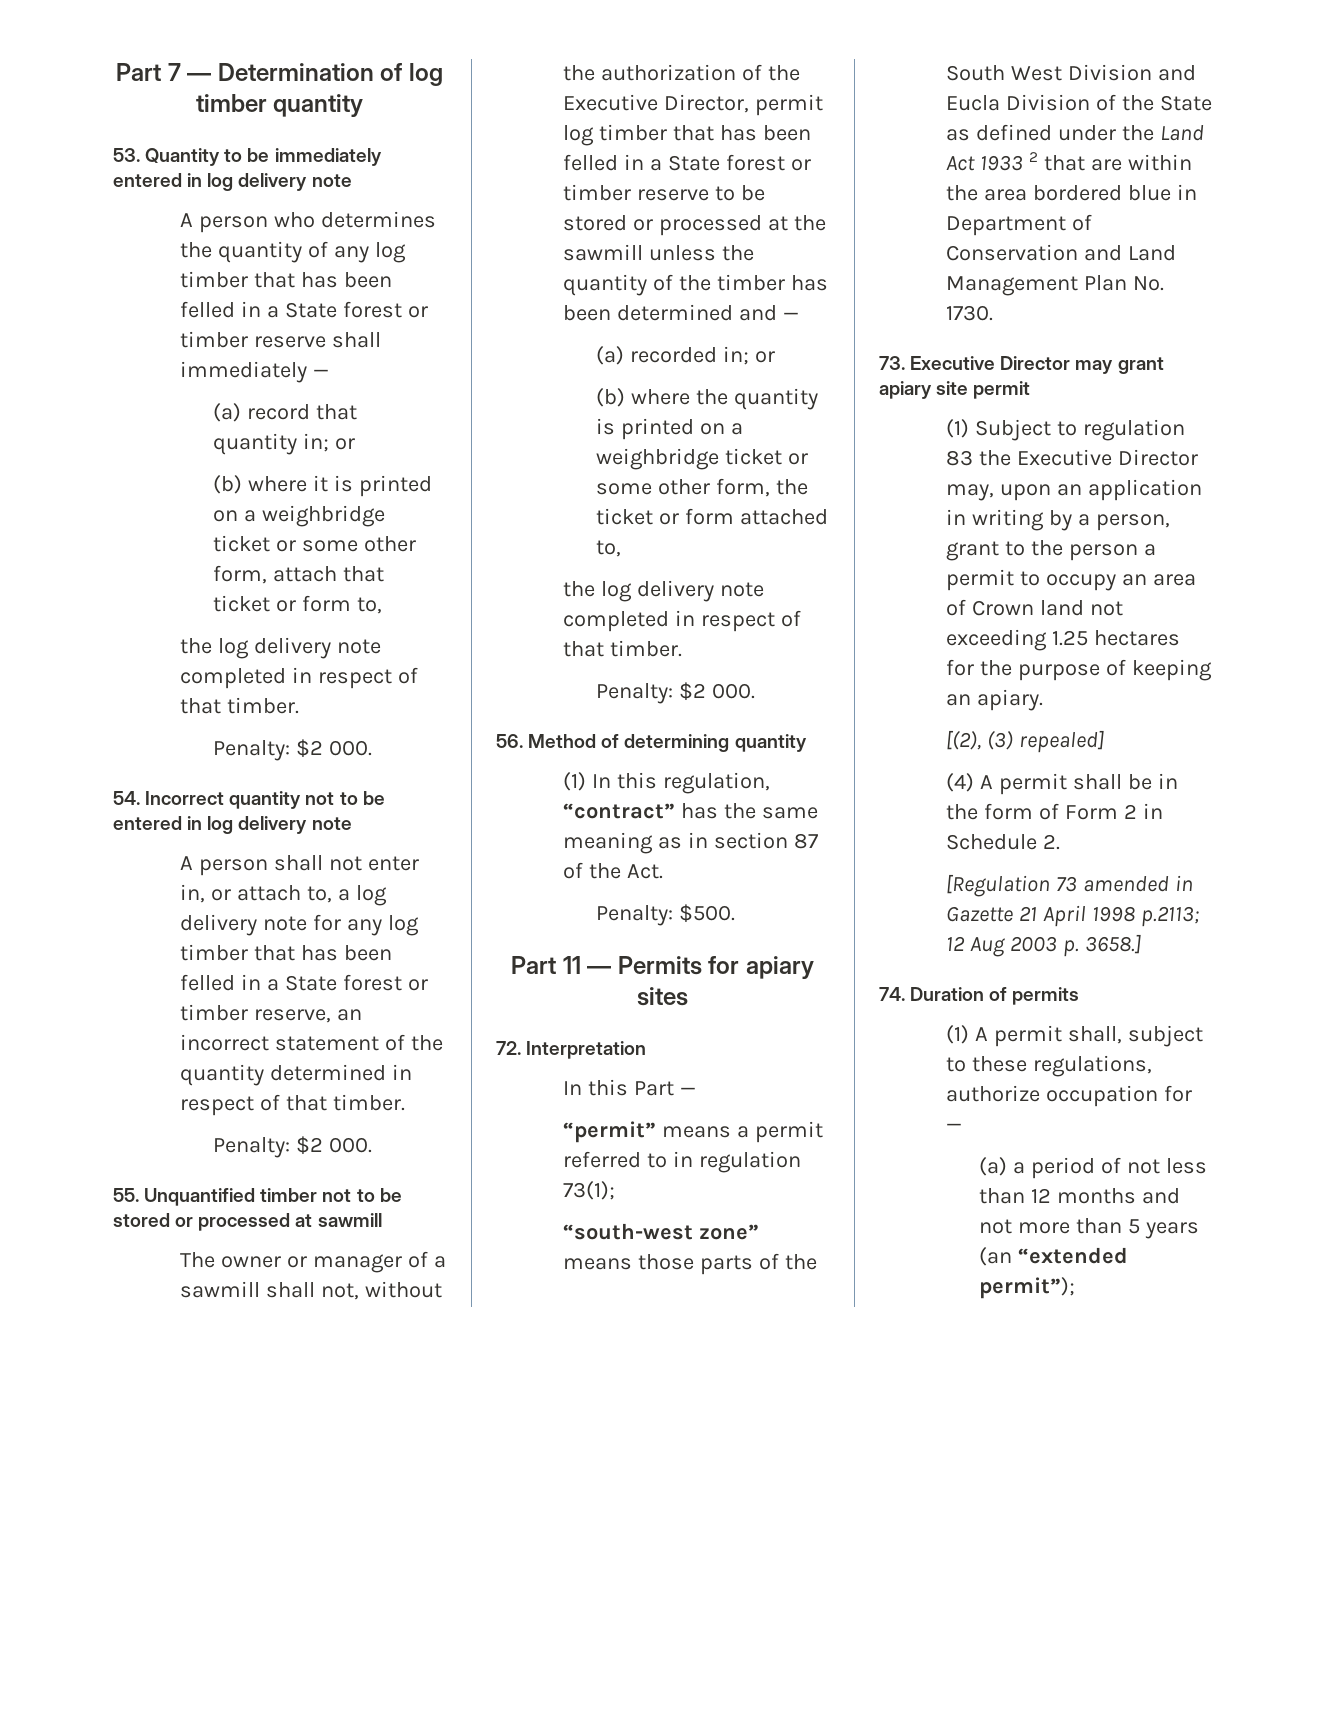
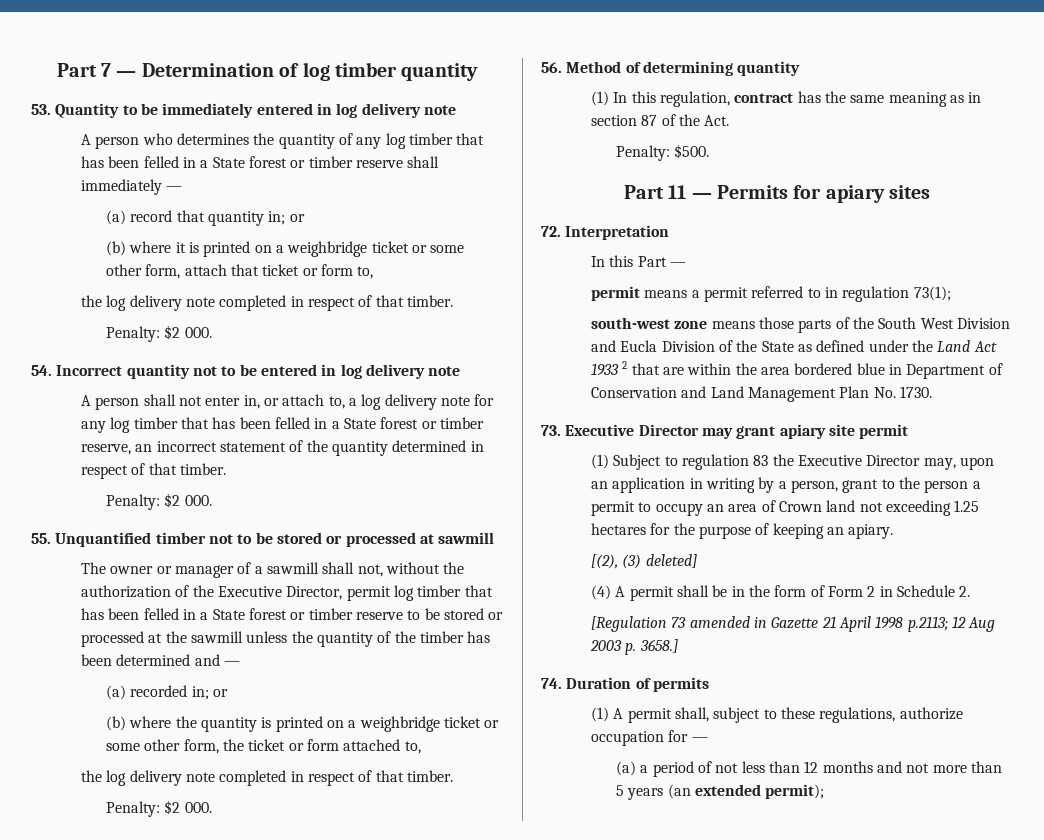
- (1) In this regulation, “contract” has the same meaning as in section 87 of the Act.
+ (1) In this regulation, contract has the same meaning as in section 87 of the Act.
- “permit” means a permit referred to in regulation 73(1);
+ permit means a permit referred to in regulation 73(1);
- “south-west zone” means those parts of the South West Division and Eucla Division of the State as defined under the Land Act 1933 2 that are within the area bordered blue in Department of Conservation and Land Management Plan No. 1730.
+ south-west zone means those parts of the South West Division and Eucla Division of the State as defined under the Land Act 1933 2 that are within the area bordered blue in Department of Conservation and Land Management Plan No. 1730.
- [(2), (3) repealed]
+ [(2), (3) deleted]
- (a) a period of not less than 12 months and not more than 5 years (an “extended permit”);
+ (a) a period of not less than 12 months and not more than 5 years (an extended permit);

